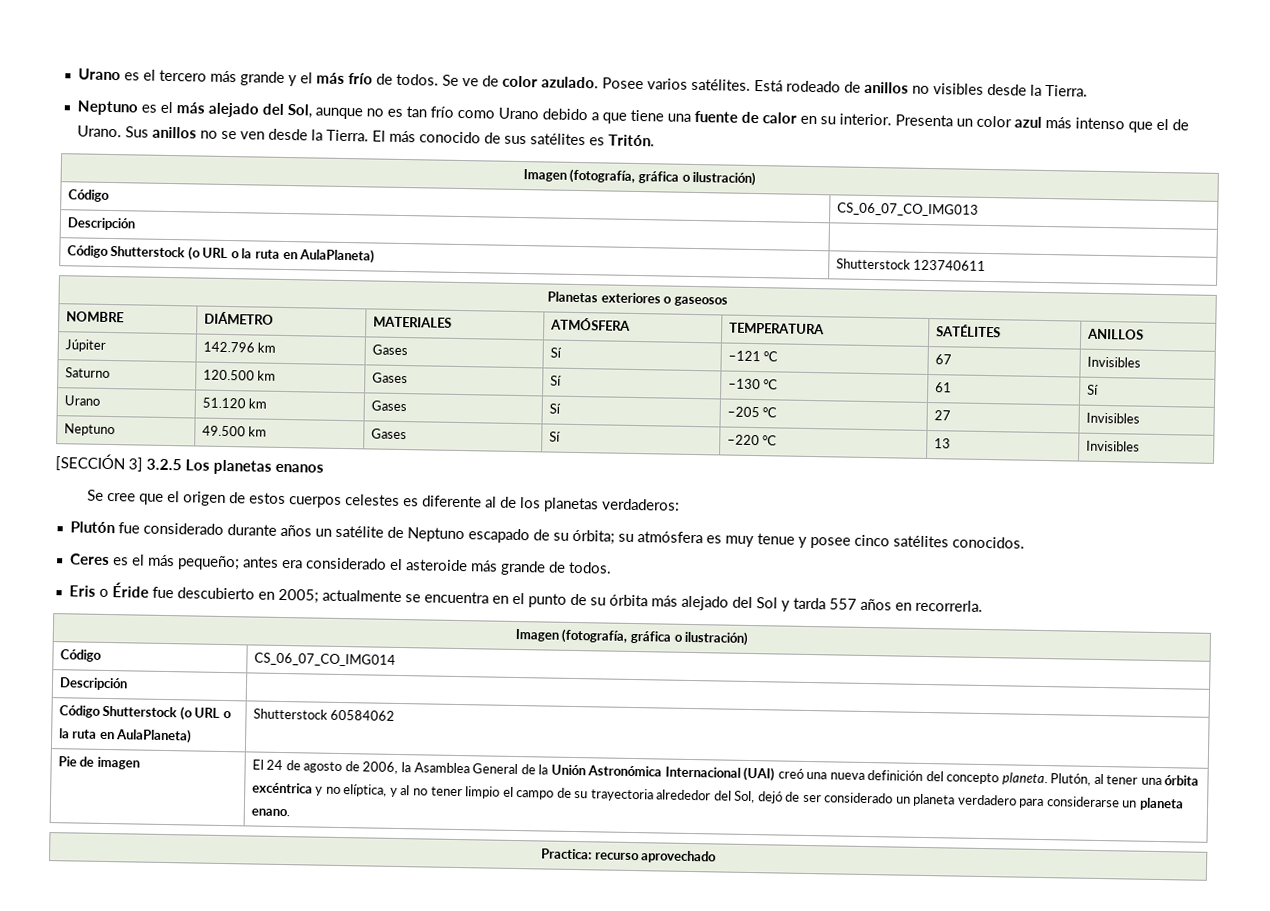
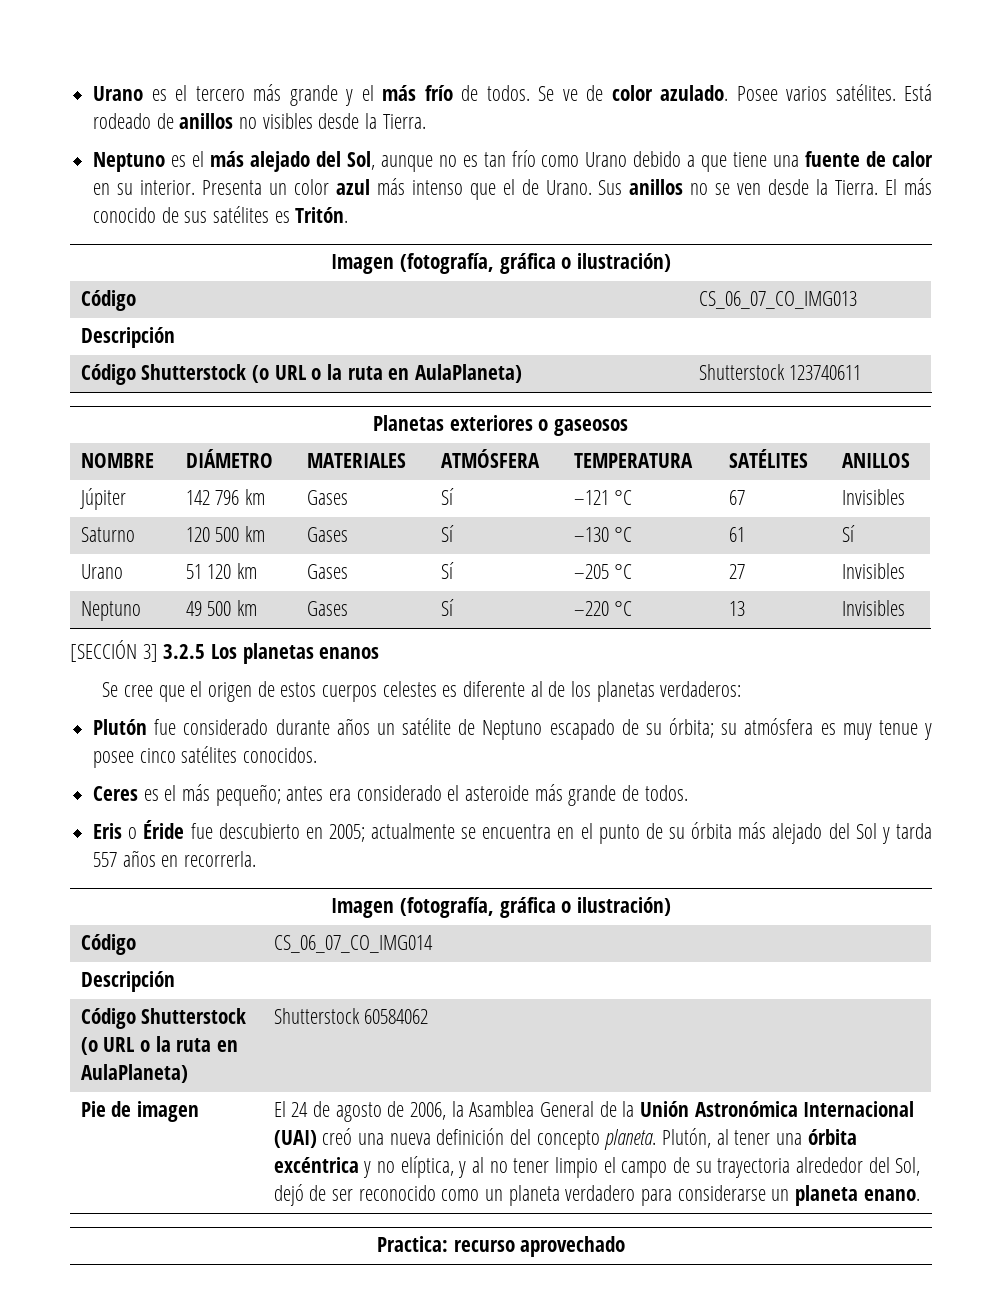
- Júpiter | 142.796 km | Gases | Sí | –121 °C | 67 | Invisibles
+ Júpiter | 142 796 km | Gases | Sí | –121 °C | 67 | Invisibles
- Saturno | 120.500 km | Gases | Sí | –130 °C | 61 | Sí
+ Saturno | 120 500 km | Gases | Sí | –130 °C | 61 | Sí
- Urano | 51.120 km | Gases | Sí | –205 °C | 27 | Invisibles
+ Urano | 51 120 km | Gases | Sí | –205 °C | 27 | Invisibles
- Neptuno | 49.500 km | Gases | Sí | –220 °C | 13 | Invisibles
+ Neptuno | 49 500 km | Gases | Sí | –220 °C | 13 | Invisibles
- Plutón, al tener una órbita excéntrica y no elíptica, y al no tener limpio el campo de su trayectoria alrededor del Sol, dejó de ser considerado un planeta verdadero para considerarse un planeta enano.
+ Plutón, al tener una órbita excéntrica y no elíptica, y al no tener limpio el campo de su trayectoria alrededor del Sol, dejó de ser reconocido como un planeta verdadero para considerarse un planeta enano.

